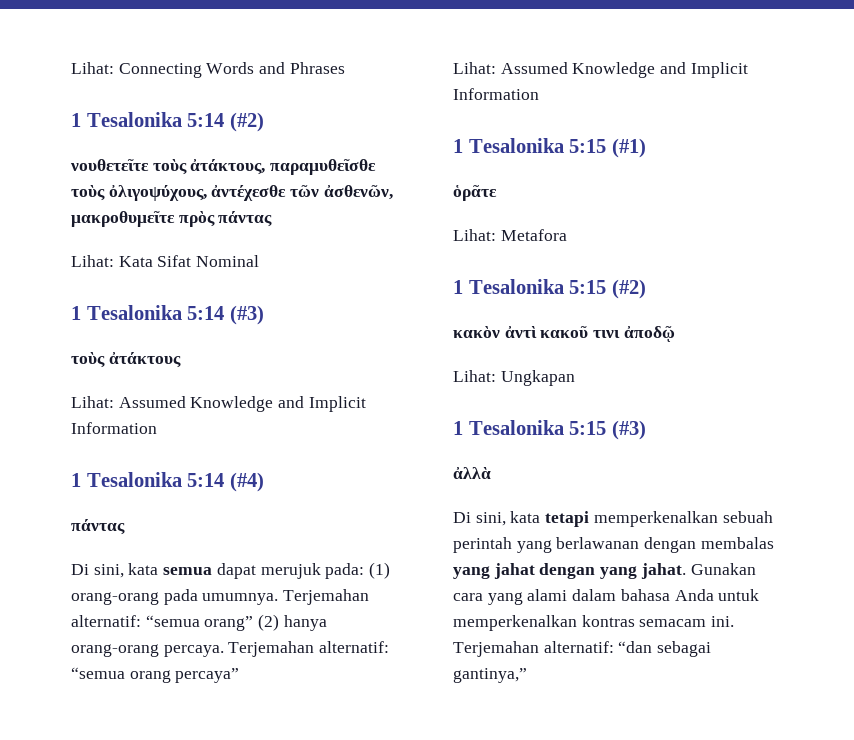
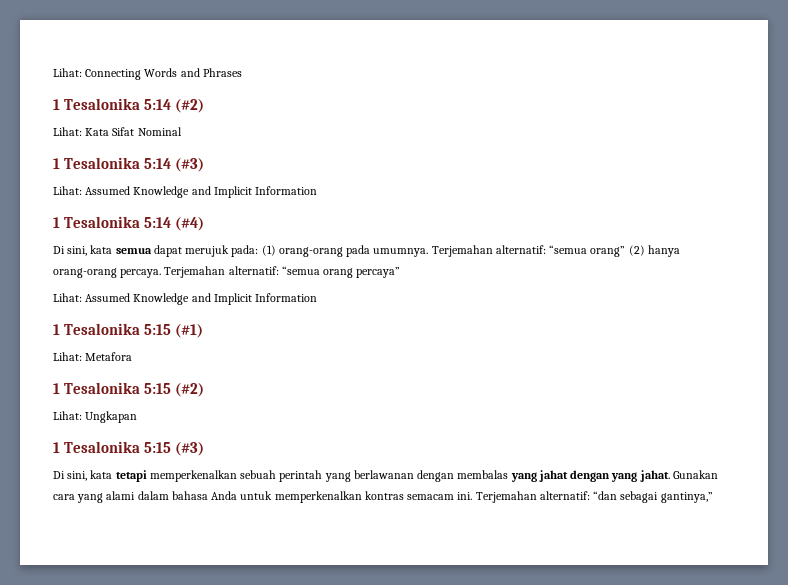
- νουθετεῖτε τοὺς ἀτάκτους, παραμυθεῖσθε τοὺς ὀλιγοψύχους, ἀντέχεσθε τῶν ἀσθενῶν, μακροθυμεῖτε πρὸς πάντας
- τοὺς ἀτάκτους
  1 Tesalonika 5:14 (#4)
- πάντας
- ὁρᾶτε
- κακὸν ἀντὶ κακοῦ τινι ἀποδῷ
- ἀλλὰ

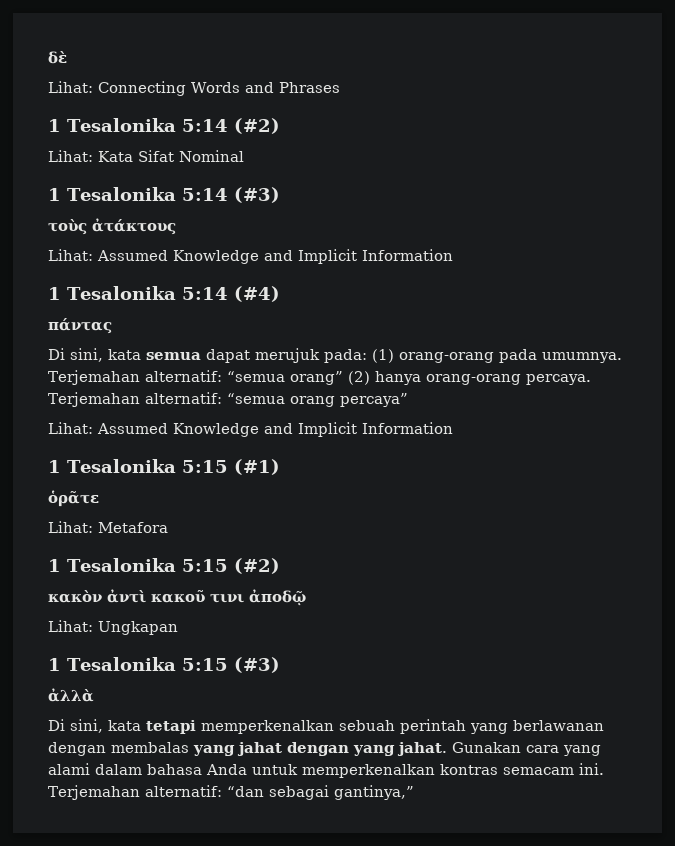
+ δὲ
+ τοὺς ἀτάκτους
+ πάντας
+ ὁρᾶτε
+ κακὸν ἀντὶ κακοῦ τινι ἀποδῷ
+ ἀλλὰ

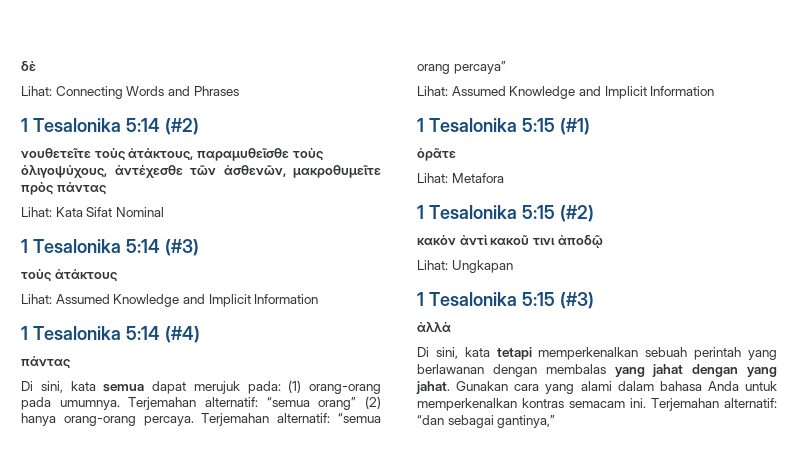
+ νουθετεῖτε τοὺς ἀτάκτους, παραμυθεῖσθε τοὺς ὀλιγοψύχους, ἀντέχεσθε τῶν ἀσθενῶν, μακροθυμεῖτε πρὸς πάντας

